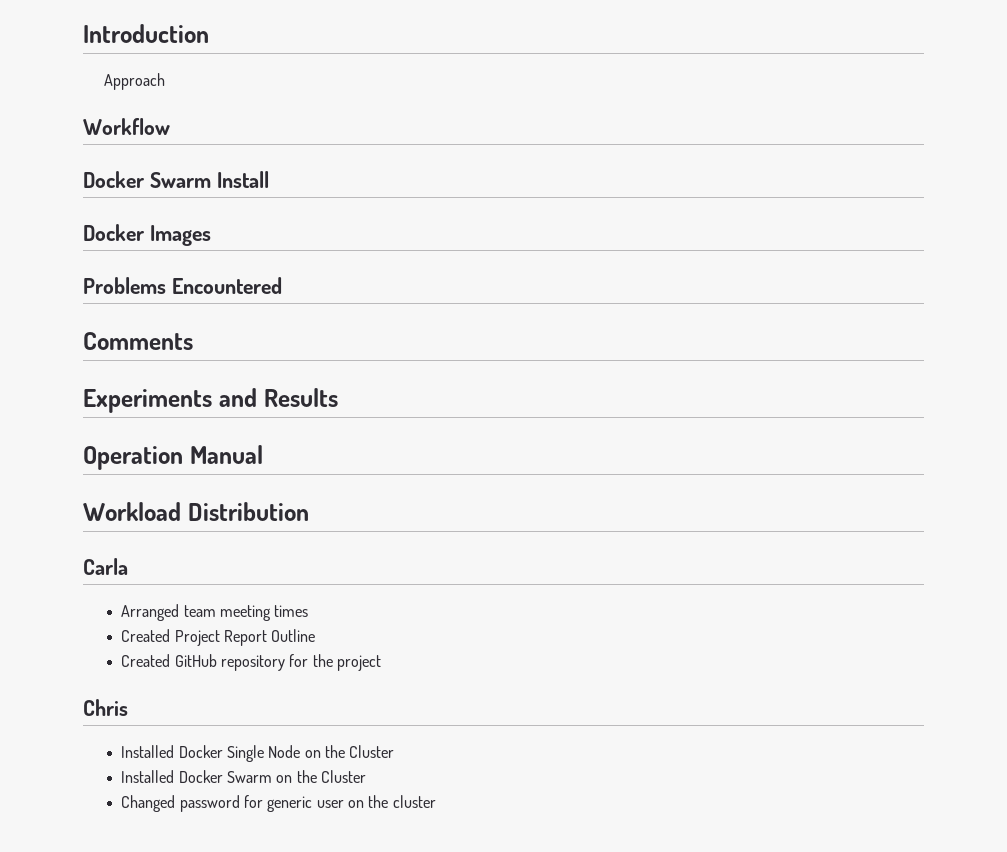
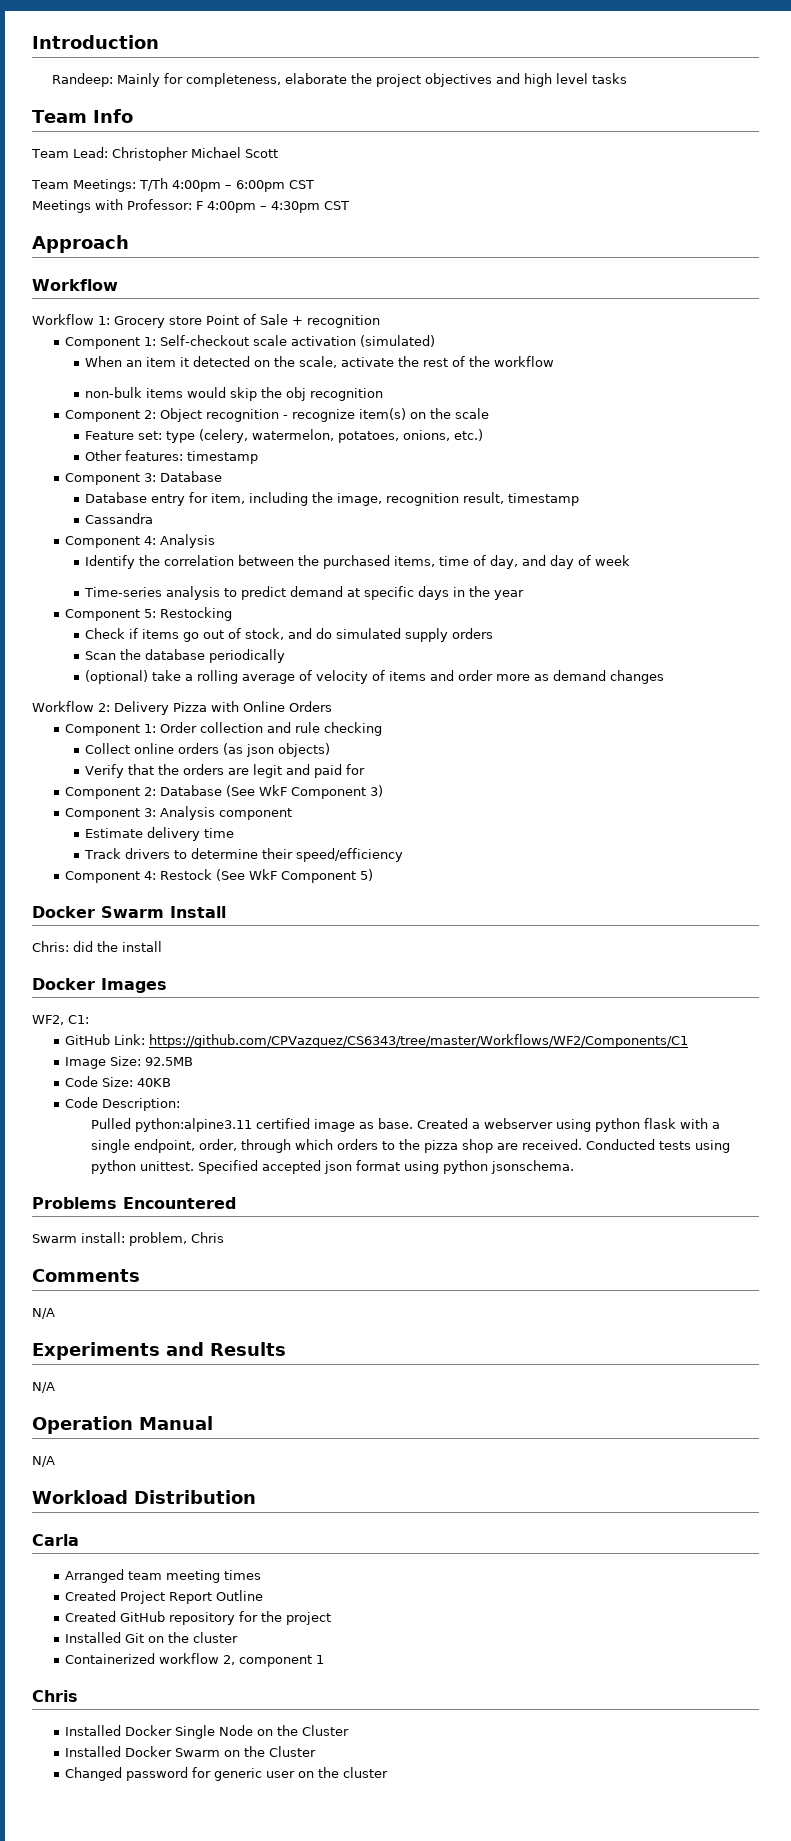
+ Randeep: Mainly for completeness, elaborate the project objectives and high level tasks
+ Team Info
+ Team Lead: Christopher Michael Scott
+ Team Meetings: T/Th 4:00pm – 6:00pm CST
+ Meetings with Professor: F 4:00pm – 4:30pm CST
  Approach
  Workflow
+ Workflow 1: Grocery store Point of Sale + recognition
+ Component 1: Self-checkout scale activation (simulated)
+ When an item it detected on the scale, activate the rest of the workflow
+ non-bulk items would skip the obj recognition
+ Component 2: Object recognition - recognize item(s) on the scale
+ Feature set: type (celery, watermelon, potatoes, onions, etc.)
+ Other features: timestamp
+ Component 3: Database
+ Database entry for item, including the image, recognition result, timestamp
+ Cassandra
+ Component 4: Analysis
+ Identify the correlation between the purchased items, time of day, and day of week
+ Time-series analysis to predict demand at specific days in the year
+ Component 5: Restocking
+ Check if items go out of stock, and do simulated supply orders
+ Scan the database periodically
+ (optional) take a rolling average of velocity of items and order more as demand changes
+ Workflow 2: Delivery Pizza with Online Orders
+ Component 1: Order collection and rule checking
+ Collect online orders (as json objects)
+ Verify that the orders are legit and paid for
+ Component 2: Database (See WkF Component 3)
+ Component 3: Analysis component
+ Estimate delivery time
+ Track drivers to determine their speed/efficiency
+ Component 4: Restock (See WkF Component 5)
  Docker Swarm Install
+ Chris: did the install
  Docker Images
+ WF2, C1:
+ GitHub Link: https://github.com/CPVazquez/CS6343/tree/master/Workflows/WF2/Components/C1
+ Image Size: 92.5MB
+ Code Size: 40KB
+ Code Description:
+ Pulled python:alpine3.11 certified image as base. Created a webserver using python flask with a single endpoint, order, through which orders to the pizza shop are received. Conducted tests using python unittest. Specified accepted json format using python jsonschema.
  Problems Encountered
+ Swarm install: problem, Chris
  Comments
+ N/A
  Experiments and Results
+ N/A
  Operation Manual
+ N/A
+ Installed Git on the cluster
+ Containerized workflow 2, component 1

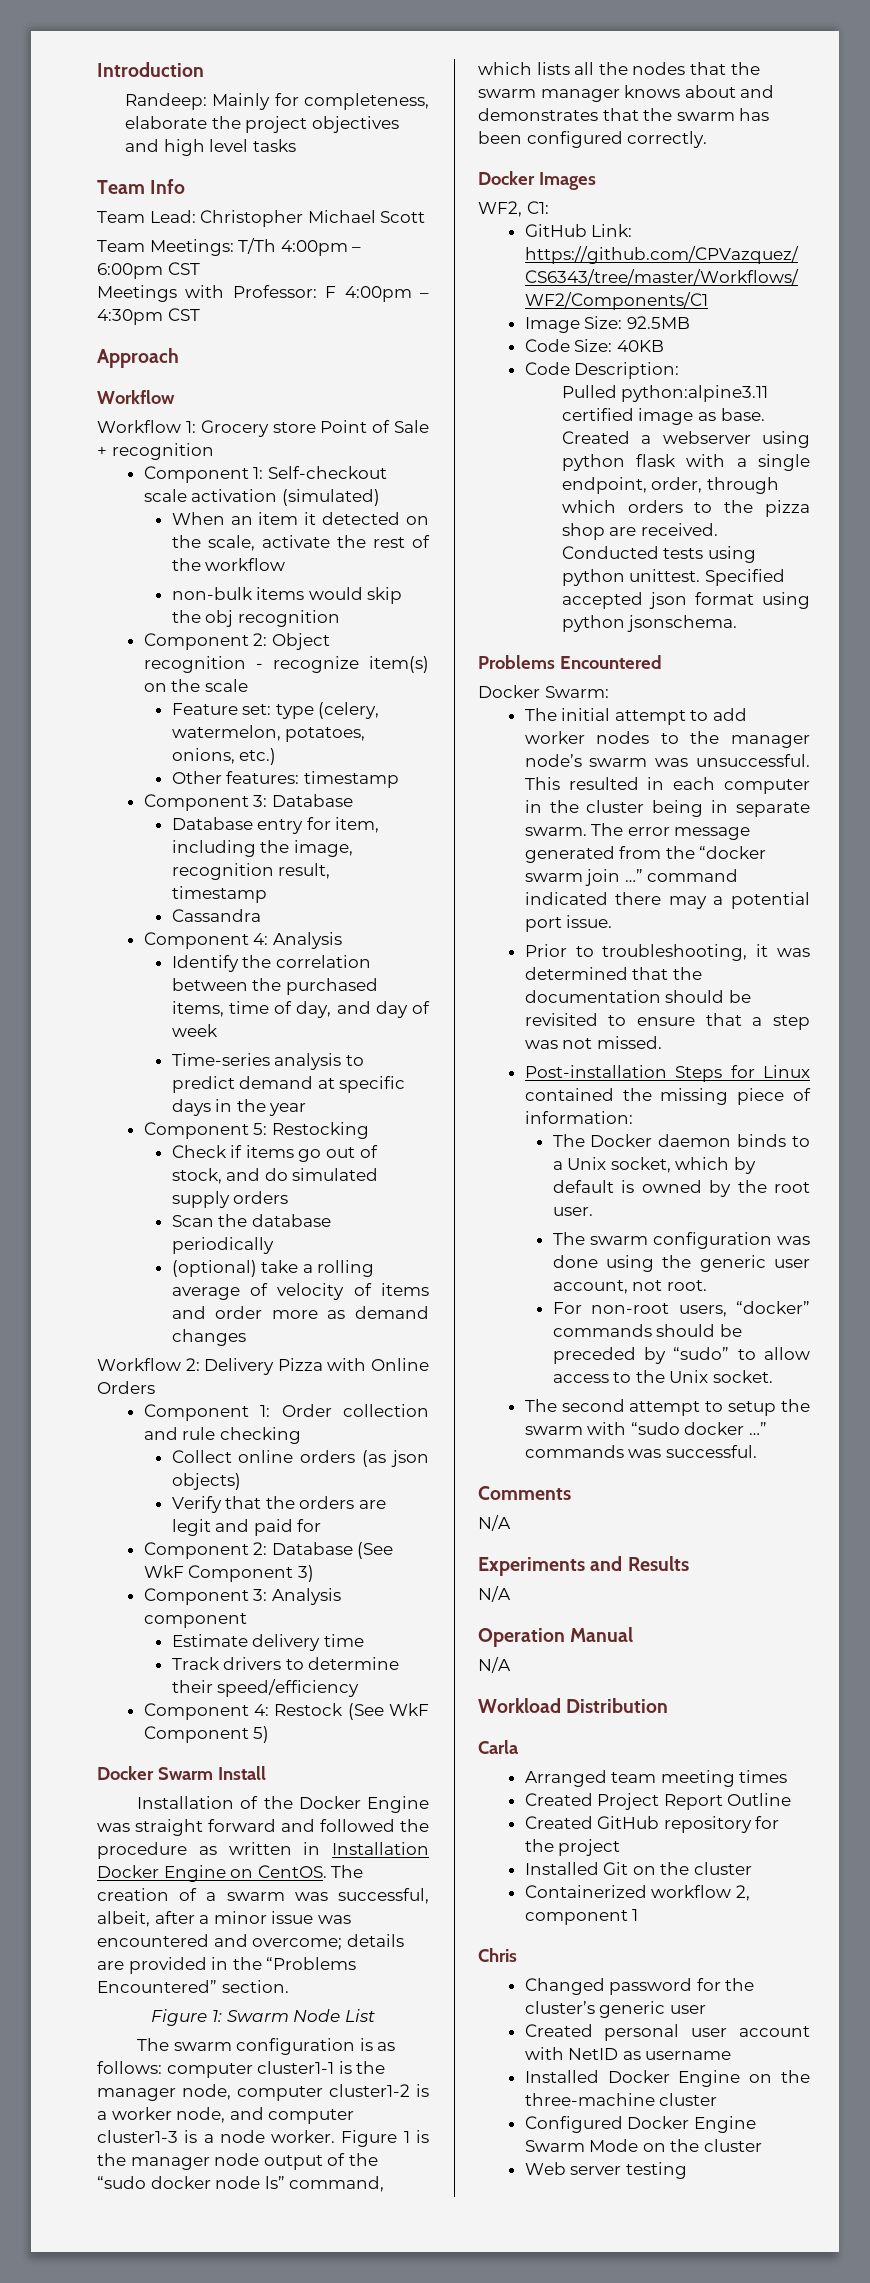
- Chris: did the install
+ Installation of the Docker Engine was straight forward and followed the procedure as written in Installation Docker Engine on CentOS. The creation of a swarm was successful, albeit, after a minor issue was encountered and overcome; details are provided in the “Problems Encountered” section.
+ Figure 1: Swarm Node List
+ The swarm configuration is as follows: computer cluster1-1 is the manager node, computer cluster1-2 is a worker node, and computer cluster1-3 is a node worker. Figure 1 is the manager node output of the “sudo docker node ls” command, which lists all the nodes that the swarm manager knows about and demonstrates that the swarm has been configured correctly.
- Swarm install: problem, Chris
+ Docker Swarm:
+ The initial attempt to add worker nodes to the manager node’s swarm was unsuccessful. This resulted in each computer in the cluster being in separate swarm. The error message generated from the “docker swarm join …” command indicated there may a potential port issue.
+ Prior to troubleshooting, it was determined that the documentation should be revisited to ensure that a step was not missed.
+ Post-installation Steps for Linux contained the missing piece of information:
+ The Docker daemon binds to a Unix socket, which by default is owned by the root user.
+ The swarm configuration was done using the generic user account, not root.
+ For non-root users, “docker” commands should be preceded by “sudo” to allow access to the Unix socket.
+ The second attempt to setup the swarm with “sudo docker …” commands was successful.
- Installed Docker Single Node on the Cluster
- Installed Docker Swarm on the Cluster
- Changed password for generic user on the cluster
+ Changed password for the cluster’s generic user
+ Created personal user account with NetID as username
+ Installed Docker Engine on the three-machine cluster
+ Configured Docker Engine Swarm Mode on the cluster
+ Web server testing

